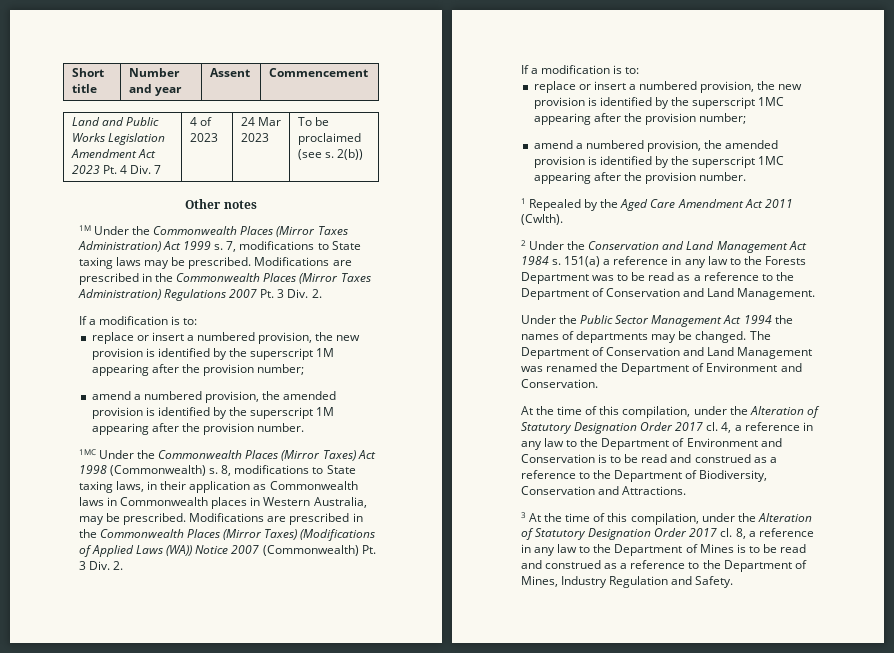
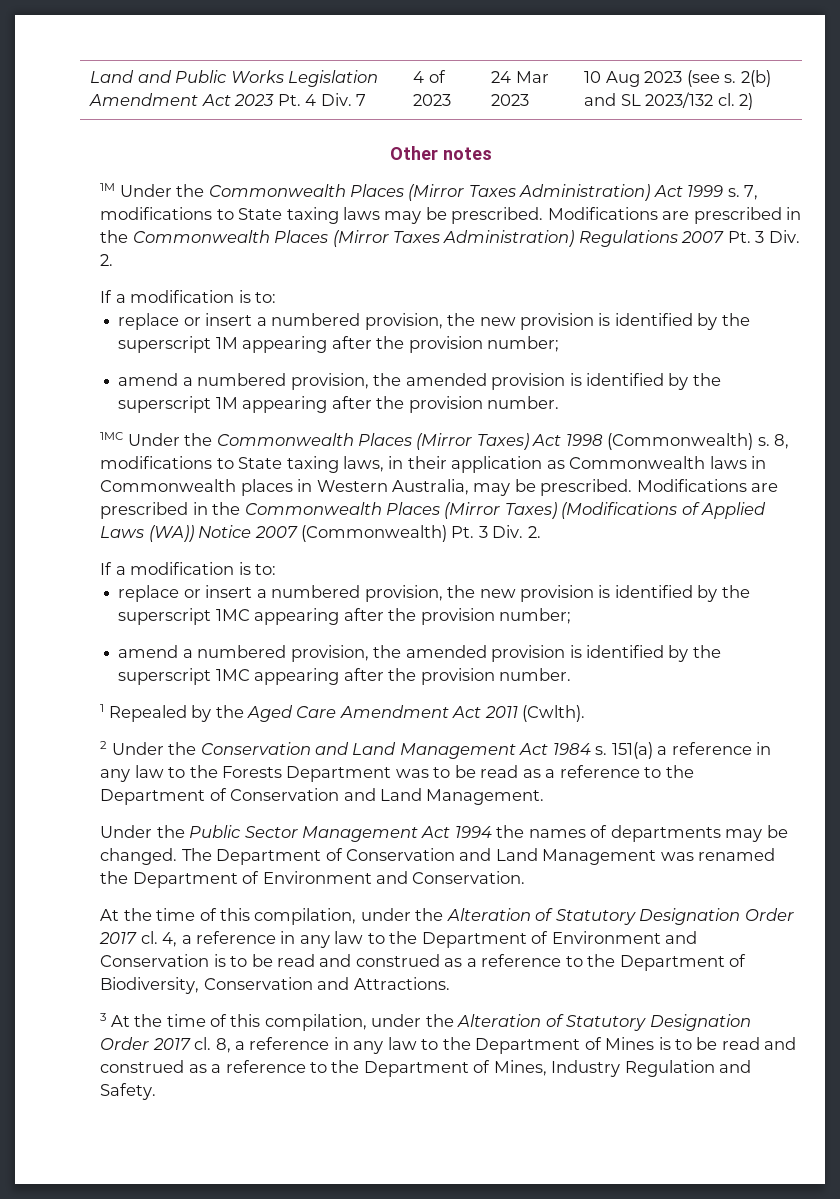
- Short title | Number and year | Assent | Commencement
- Land and Public Works Legislation Amendment Act 2023 Pt. 4 Div. 7 | 4 of 2023 | 24 Mar 2023 | To be proclaimed (see s. 2(b))
+ Land and Public Works Legislation Amendment Act 2023 Pt. 4 Div. 7 | 4 of 2023 | 24 Mar 2023 | 10 Aug 2023 (see s. 2(b) and SL 2023/132 cl. 2)

